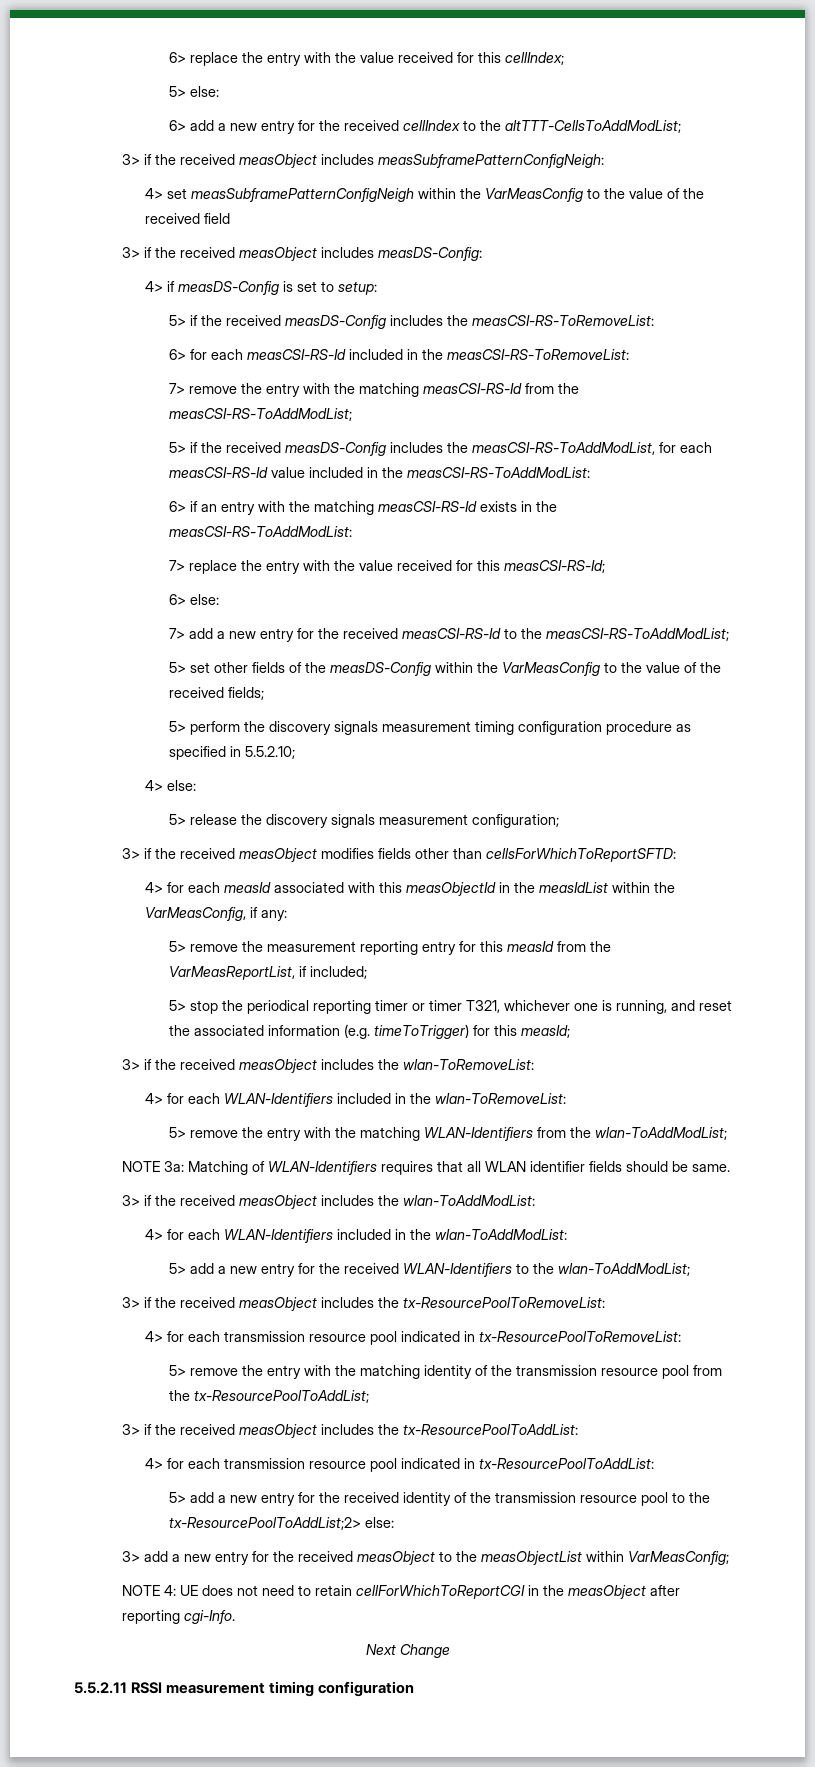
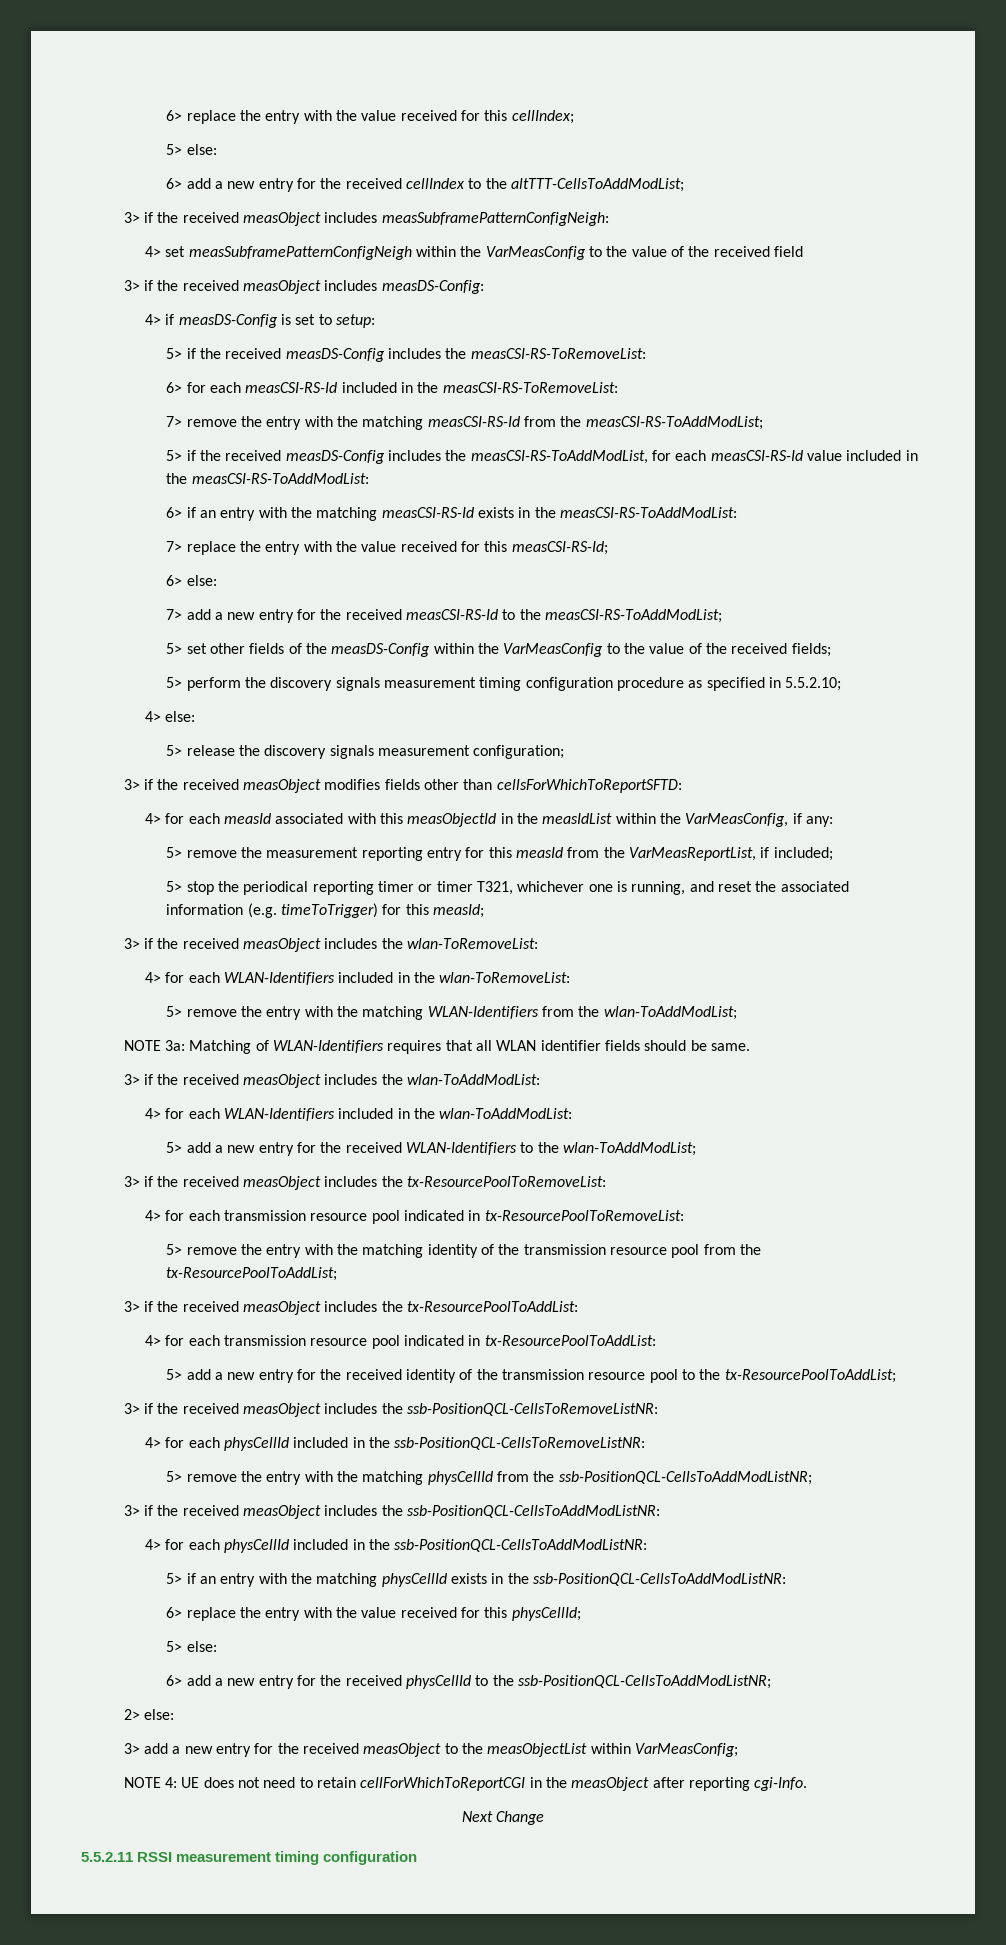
- 5> add a new entry for the received identity of the transmission resource pool to the tx-ResourcePoolToAddList;2> else:
+ 5> add a new entry for the received identity of the transmission resource pool to the tx-ResourcePoolToAddList;
+ 3> if the received measObject includes the ssb-PositionQCL-CellsToRemoveListNR:
+ 4> for each physCellId included in the ssb-PositionQCL-CellsToRemoveListNR:
+ 5> remove the entry with the matching physCellId from the ssb-PositionQCL-CellsToAddModListNR;
+ 3> if the received measObject includes the ssb-PositionQCL-CellsToAddModListNR:
+ 4> for each physCellId included in the ssb-PositionQCL-CellsToAddModListNR:
+ 5> if an entry with the matching physCellId exists in the ssb-PositionQCL-CellsToAddModListNR:
+ 6> replace the entry with the value received for this physCellId;
+ 5> else:
+ 6> add a new entry for the received physCellId to the ssb-PositionQCL-CellsToAddModListNR;
+ 2> else:

